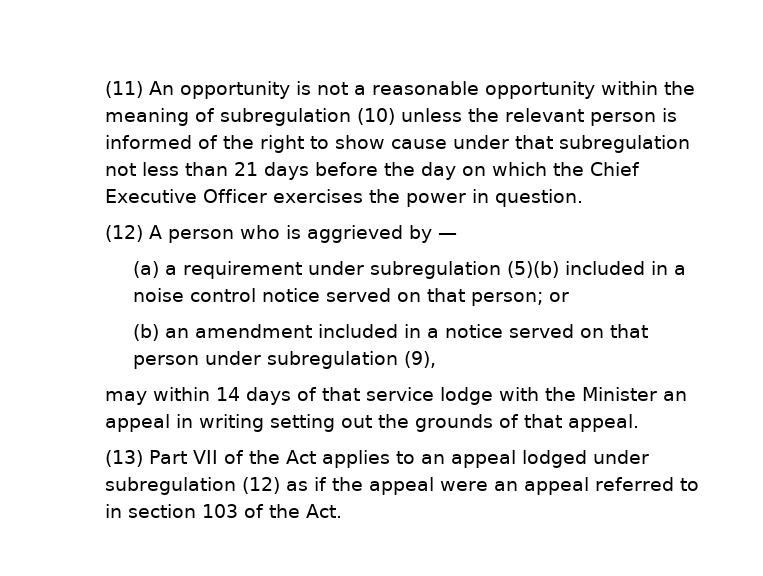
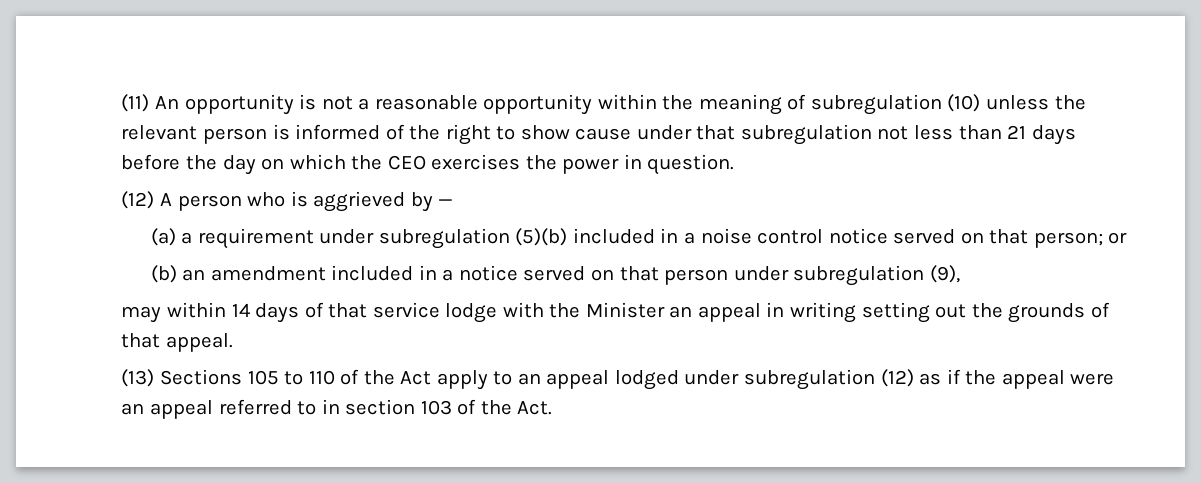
- (11) An opportunity is not a reasonable opportunity within the meaning of subregulation (10) unless the relevant person is informed of the right to show cause under that subregulation not less than 21 days before the day on which the Chief Executive Officer exercises the power in question.
+ (11) An opportunity is not a reasonable opportunity within the meaning of subregulation (10) unless the relevant person is informed of the right to show cause under that subregulation not less than 21 days before the day on which the CEO exercises the power in question.
- (13) Part VII of the Act applies to an appeal lodged under subregulation (12) as if the appeal were an appeal referred to in section 103 of the Act.
+ (13) Sections 105 to 110 of the Act apply to an appeal lodged under subregulation (12) as if the appeal were an appeal referred to in section 103 of the Act.

